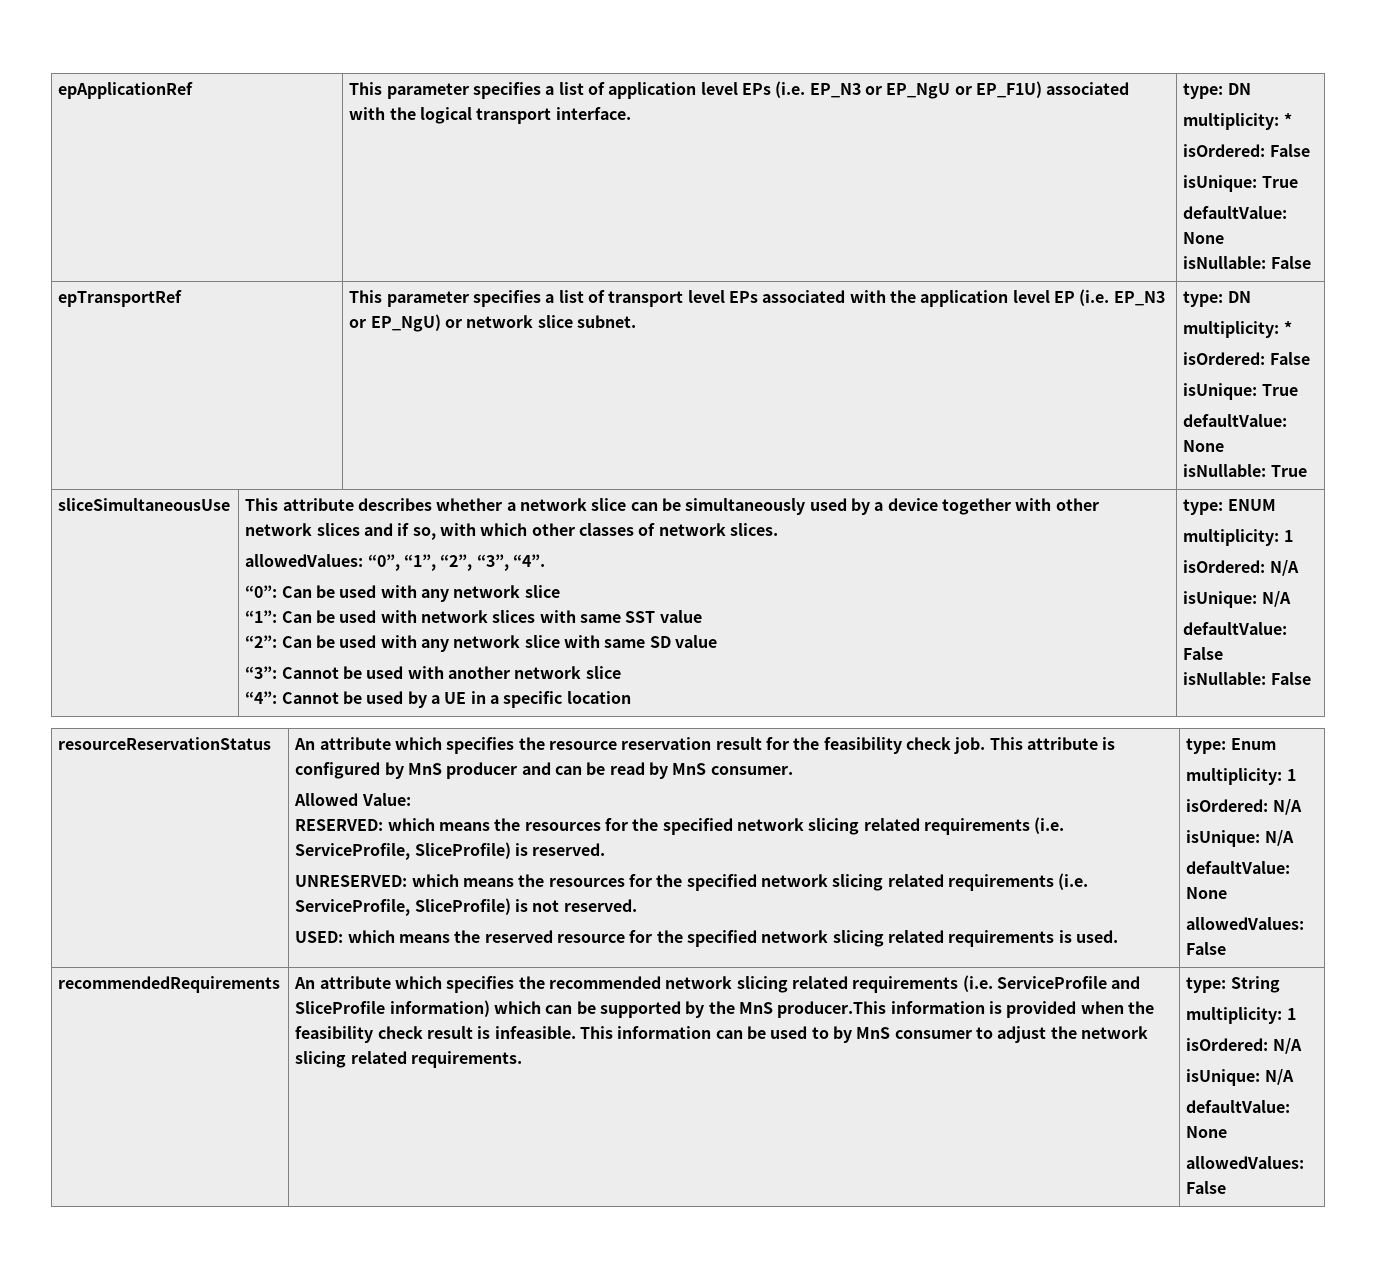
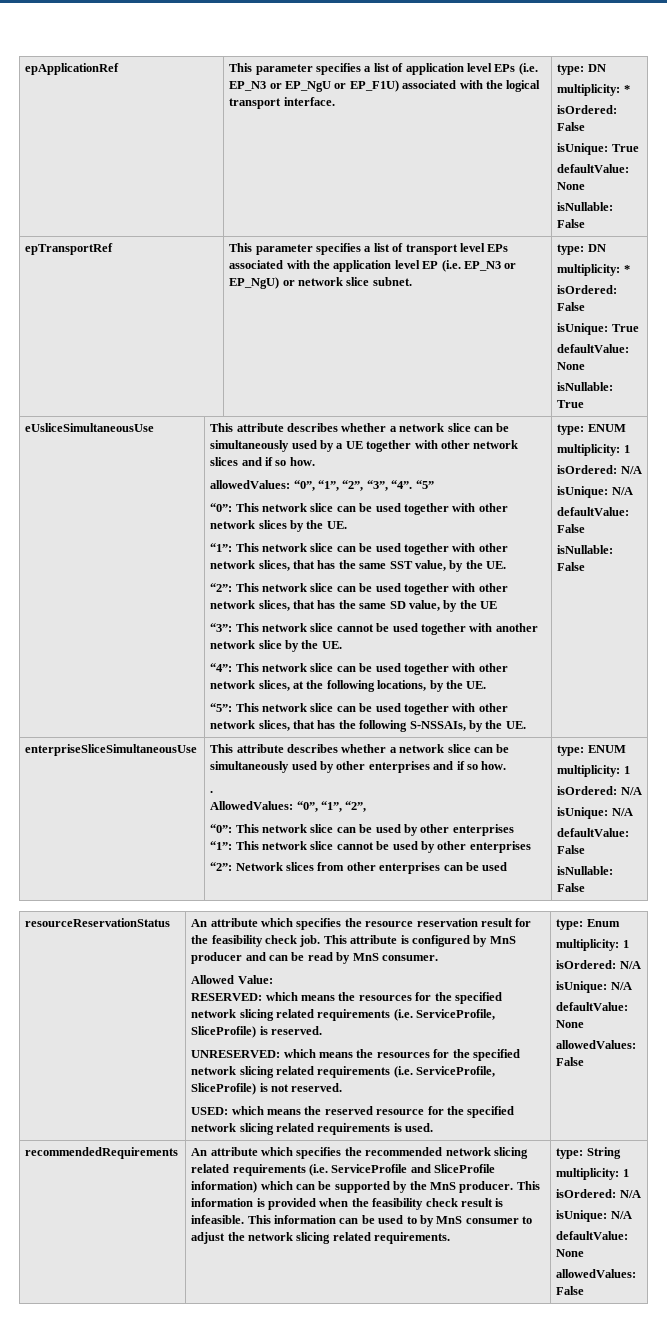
- sliceSimultaneousUse
+ eUsliceSimultaneousUse
- This attribute describes whether a network slice can be simultaneously used by a device together with other network slices and if so, with which other classes of network slices.
+ This attribute describes whether a network slice can be simultaneously used by a UE together with other network slices and if so how.
- allowedValues: “0”, “1”, “2”, “3”, “4”.
- “0”: Can be used with any network slice
- “1”: Can be used with network slices with same SST value
- “2”: Can be used with any network slice with same SD value
- “3”: Cannot be used with another network slice
- “4”: Cannot be used by a UE in a specific location
+ allowedValues: “0”, “1”, “2”, “3”, “4”. “5”
+ “0”: This network slice can be used together with other network slices by the UE.
+ “1”: This network slice can be used together with other network slices, that has the same SST value, by the UE.
+ “2”: This network slice can be used together with other network slices, that has the same SD value, by the UE
+ “3”: This network slice cannot be used together with another network slice by the UE.
+ “4”: This network slice can be used together with other network slices, at the following locations, by the UE.
+ “5”: This network slice can be used together with other network slices, that has the following S-NSSAIs, by the UE. | type: ENUM
+ multiplicity: 1
+ isOrdered: N/A
+ isUnique: N/A
+ defaultValue: False
+ isNullable: False
+ enterpriseSliceSimultaneousUse | This attribute describes whether a network slice can be simultaneously used by other enterprises and if so how.
+ .
+ AllowedValues: “0”, “1”, “2”,
+ “0”: This network slice can be used by other enterprises
+ “1”: This network slice cannot be used by other enterprises
+ “2”: Network slices from other enterprises can be used
- An attribute which specifies the recommended network slicing related requirements (i.e. ServiceProfile and SliceProfile information) which can be supported by the MnS producer.This information is provided when the feasibility check result is infeasible.
+ An attribute which specifies the recommended network slicing related requirements (i.e. ServiceProfile and SliceProfile information) which can be supported by the MnS producer. This information is provided when the feasibility check result is infeasible.

